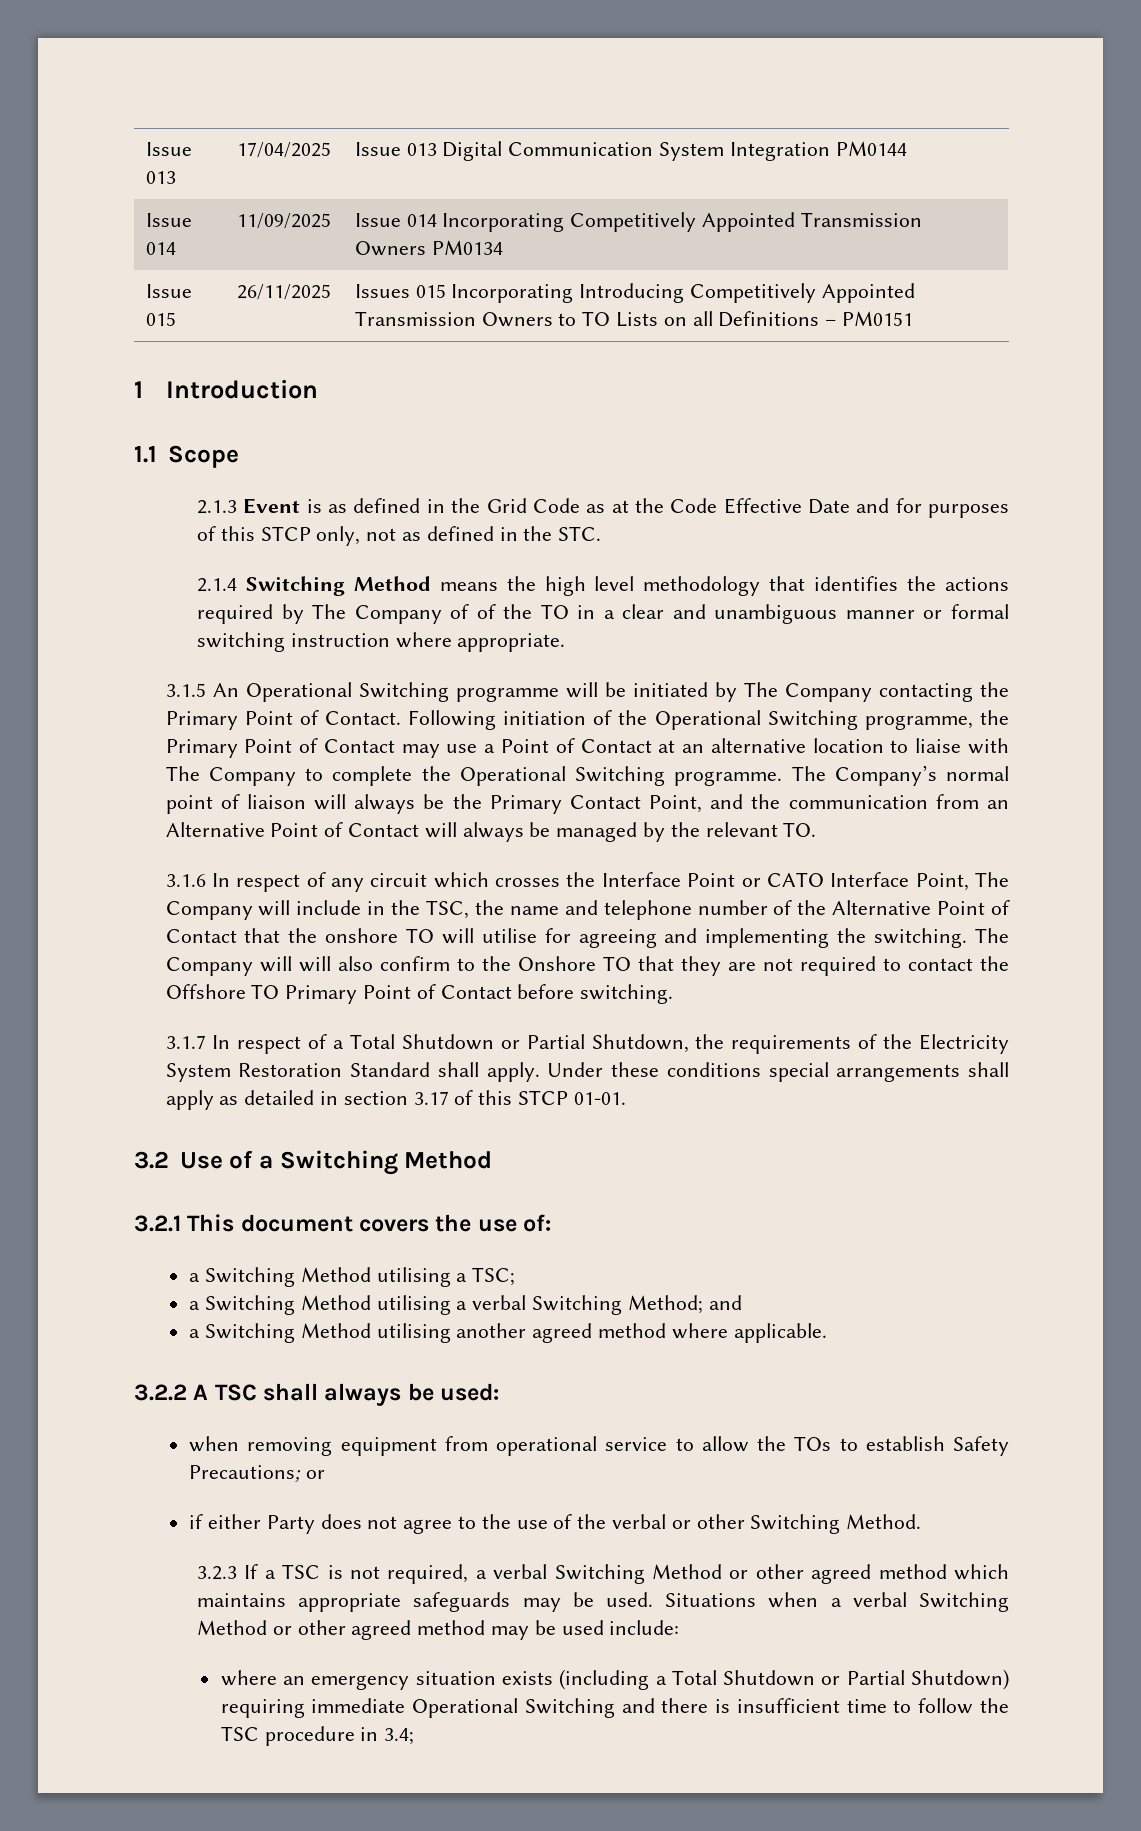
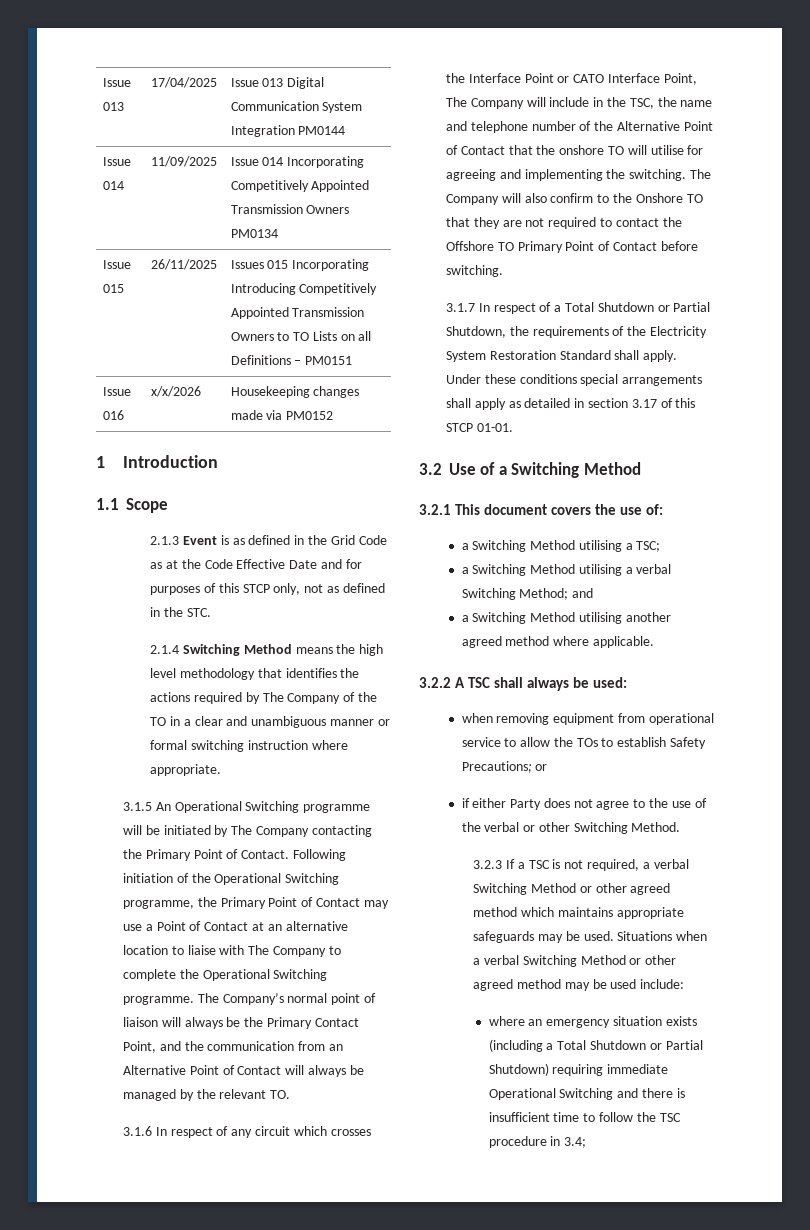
+ Issue 016 | x/x/2026 | Housekeeping changes made via PM0152
- 2.1.4 Switching Method means the high level methodology that identifies the actions required by The Company of of the TO in a clear and unambiguous manner or formal switching instruction where appropriate.
+ 2.1.4 Switching Method means the high level methodology that identifies the actions required by The Company of the TO in a clear and unambiguous manner or formal switching instruction where appropriate.
- The Company will will also confirm to the Onshore TO that they are not required to contact the Offshore TO Primary Point of Contact before switching.
+ The Company will also confirm to the Onshore TO that they are not required to contact the Offshore TO Primary Point of Contact before switching.

